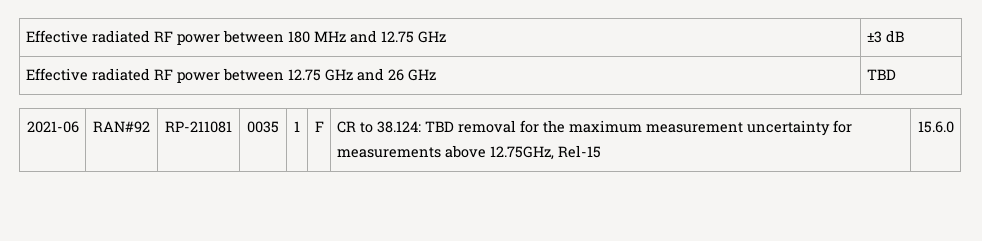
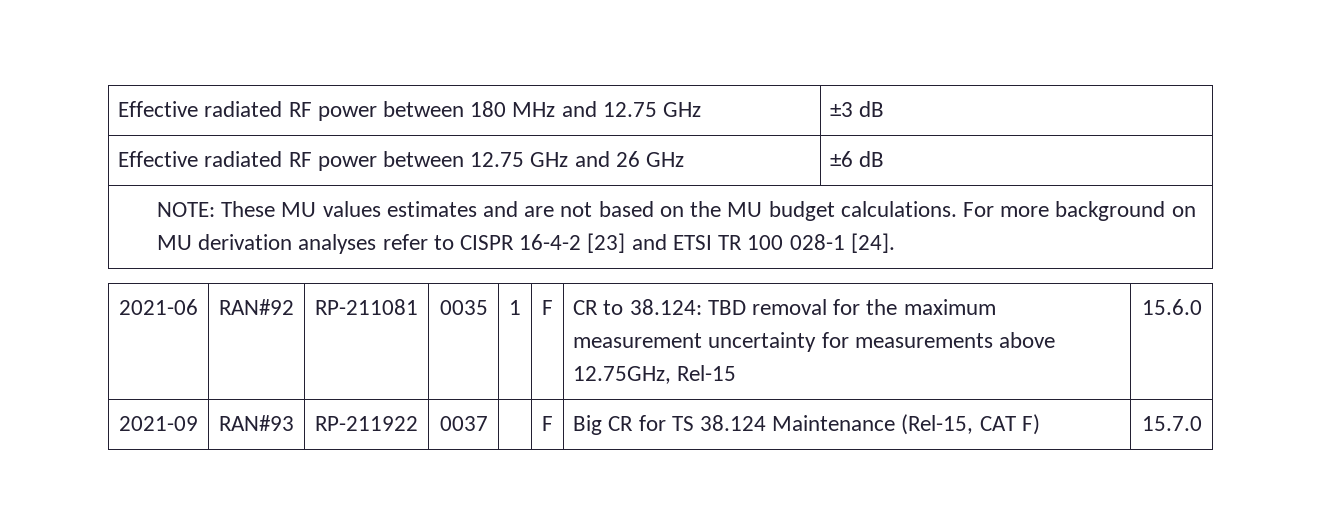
- Effective radiated RF power between 12.75 GHz and 26 GHz | TBD
+ Effective radiated RF power between 12.75 GHz and 26 GHz | ±6 dB
+ NOTE: These MU values estimates and are not based on the MU budget calculations. For more background on MU derivation analyses refer to CISPR 16-4-2 [23] and ETSI TR 100 028-1 [24].
+ 2021-09 | RAN#93 | RP-211922 | 0037 | | F | Big CR for TS 38.124 Maintenance (Rel-15, CAT F) | 15.7.0

